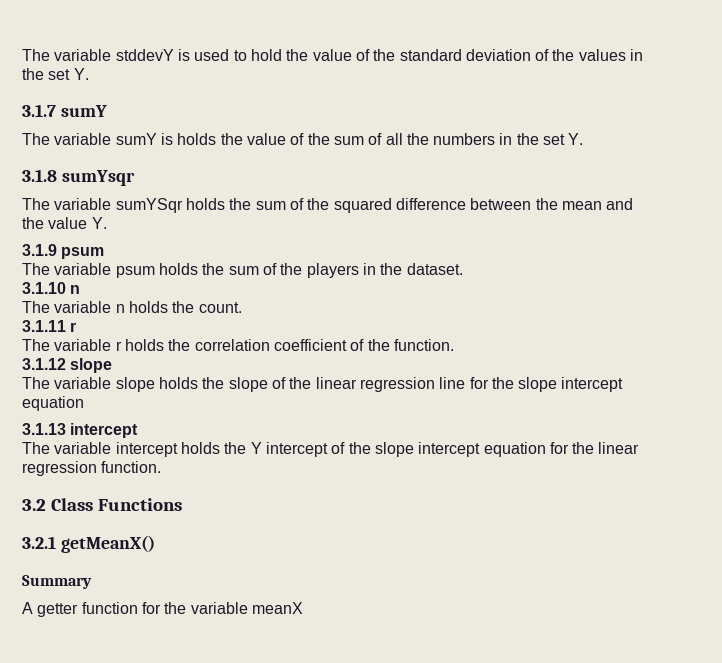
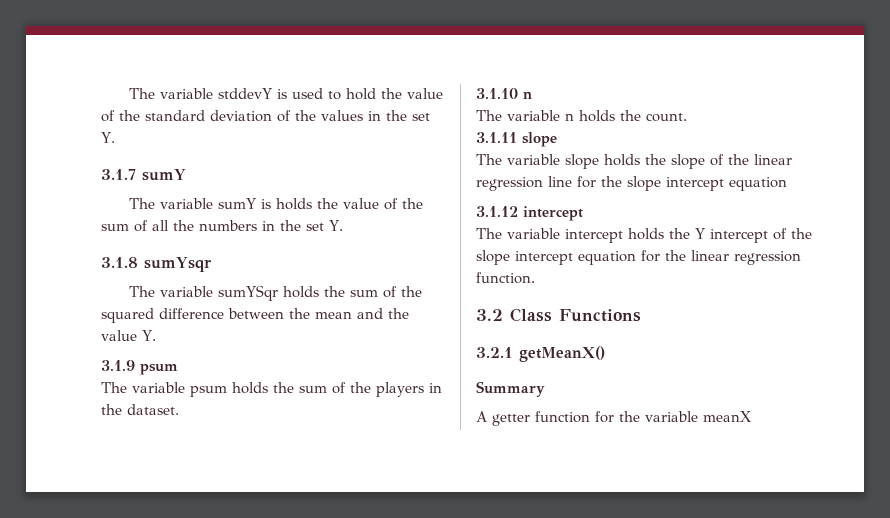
- 3.1.11 r
- The variable r holds the correlation coefficient of the function.
- 3.1.12 slope
+ 3.1.11 slope
- 3.1.13 intercept
+ 3.1.12 intercept

